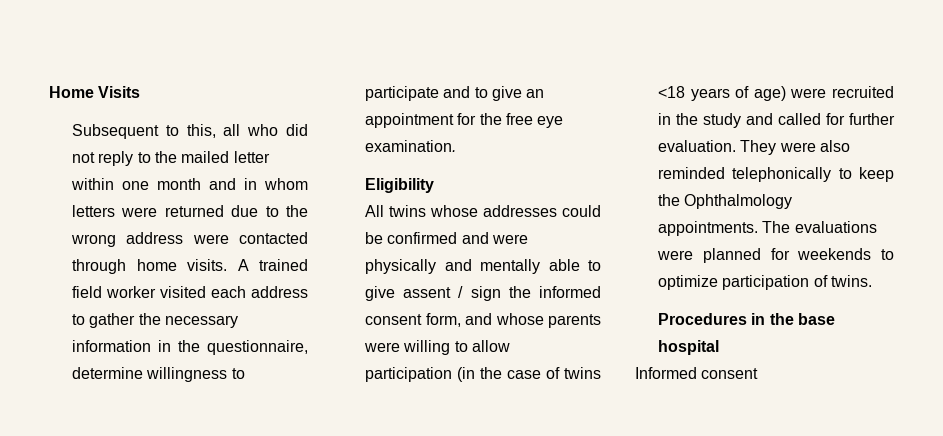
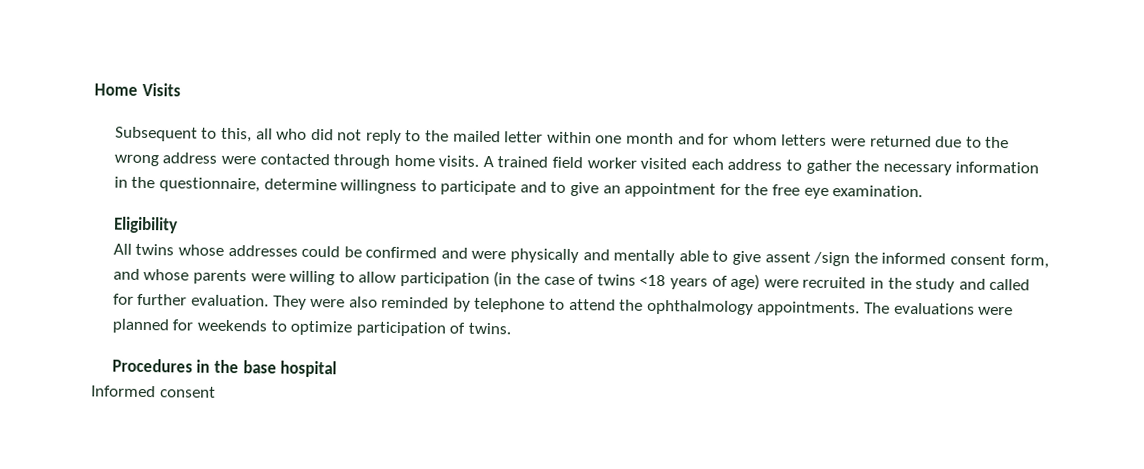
- Subsequent to this, all who did not reply to the mailed letter within one month and in whom letters were returned due to the wrong address were contacted through home visits.
+ Subsequent to this, all who did not reply to the mailed letter within one month and for whom letters were returned due to the wrong address were contacted through home visits.
- All twins whose addresses could be confirmed and were physically and mentally able to give assent / sign the informed consent form, and whose parents were willing to allow participation (in the case of twins <18 years of age) were recruited in the study and called for further evaluation.
+ All twins whose addresses could be confirmed and were physically and mentally able to give assent /sign the informed consent form, and whose parents were willing to allow participation (in the case of twins <18 years of age) were recruited in the study and called for further evaluation.
- They were also reminded telephonically to keep the Ophthalmology appointments.
+ They were also reminded by telephone to attend the ophthalmology appointments.

